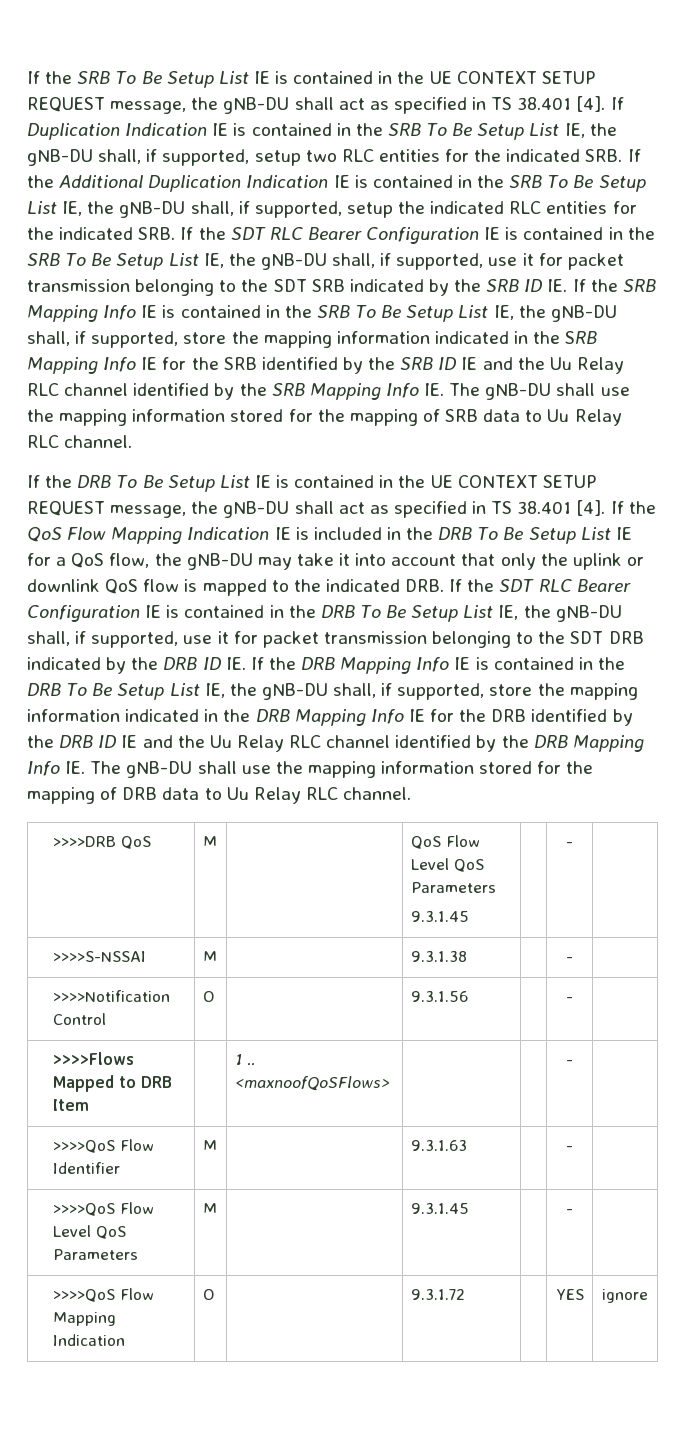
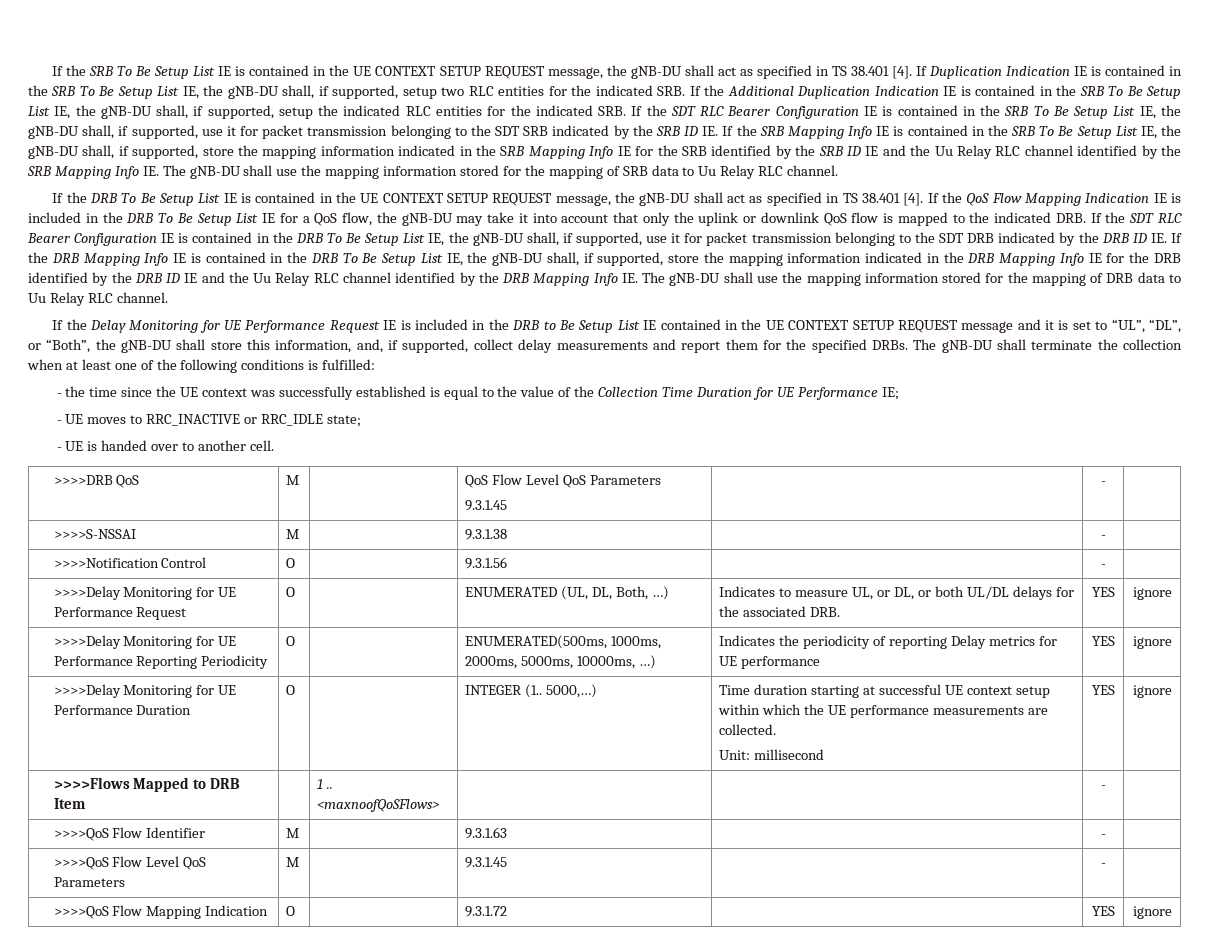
+ If the Delay Monitoring for UE Performance Request IE is included in the DRB to Be Setup List IE contained in the UE CONTEXT SETUP REQUEST message and it is set to “UL”, “DL”, or “Both”, the gNB-DU shall store this information, and, if supported, collect delay measurements and report them for the specified DRBs. The gNB-DU shall terminate the collection when at least one of the following conditions is fulfilled:
+ - the time since the UE context was successfully established is equal to the value of the Collection Time Duration for UE Performance IE;
+ - UE moves to RRC_INACTIVE or RRC_IDLE state;
+ - UE is handed over to another cell.
+ >>>>Delay Monitoring for UE Performance Request | O | | ENUMERATED (UL, DL, Both, …) | Indicates to measure UL, or DL, or both UL/DL delays for the associated DRB. | YES | ignore
+ >>>>Delay Monitoring for UE Performance Reporting Periodicity | O | | ENUMERATED(500ms, 1000ms, 2000ms, 5000ms, 10000ms, …) | Indicates the periodicity of reporting Delay metrics for UE performance | YES | ignore
+ >>>>Delay Monitoring for UE Performance Duration | O | | INTEGER (1.. 5000,…) | Time duration starting at successful UE context setup within which the UE performance measurements are collected.
+ Unit: millisecond | YES | ignore

